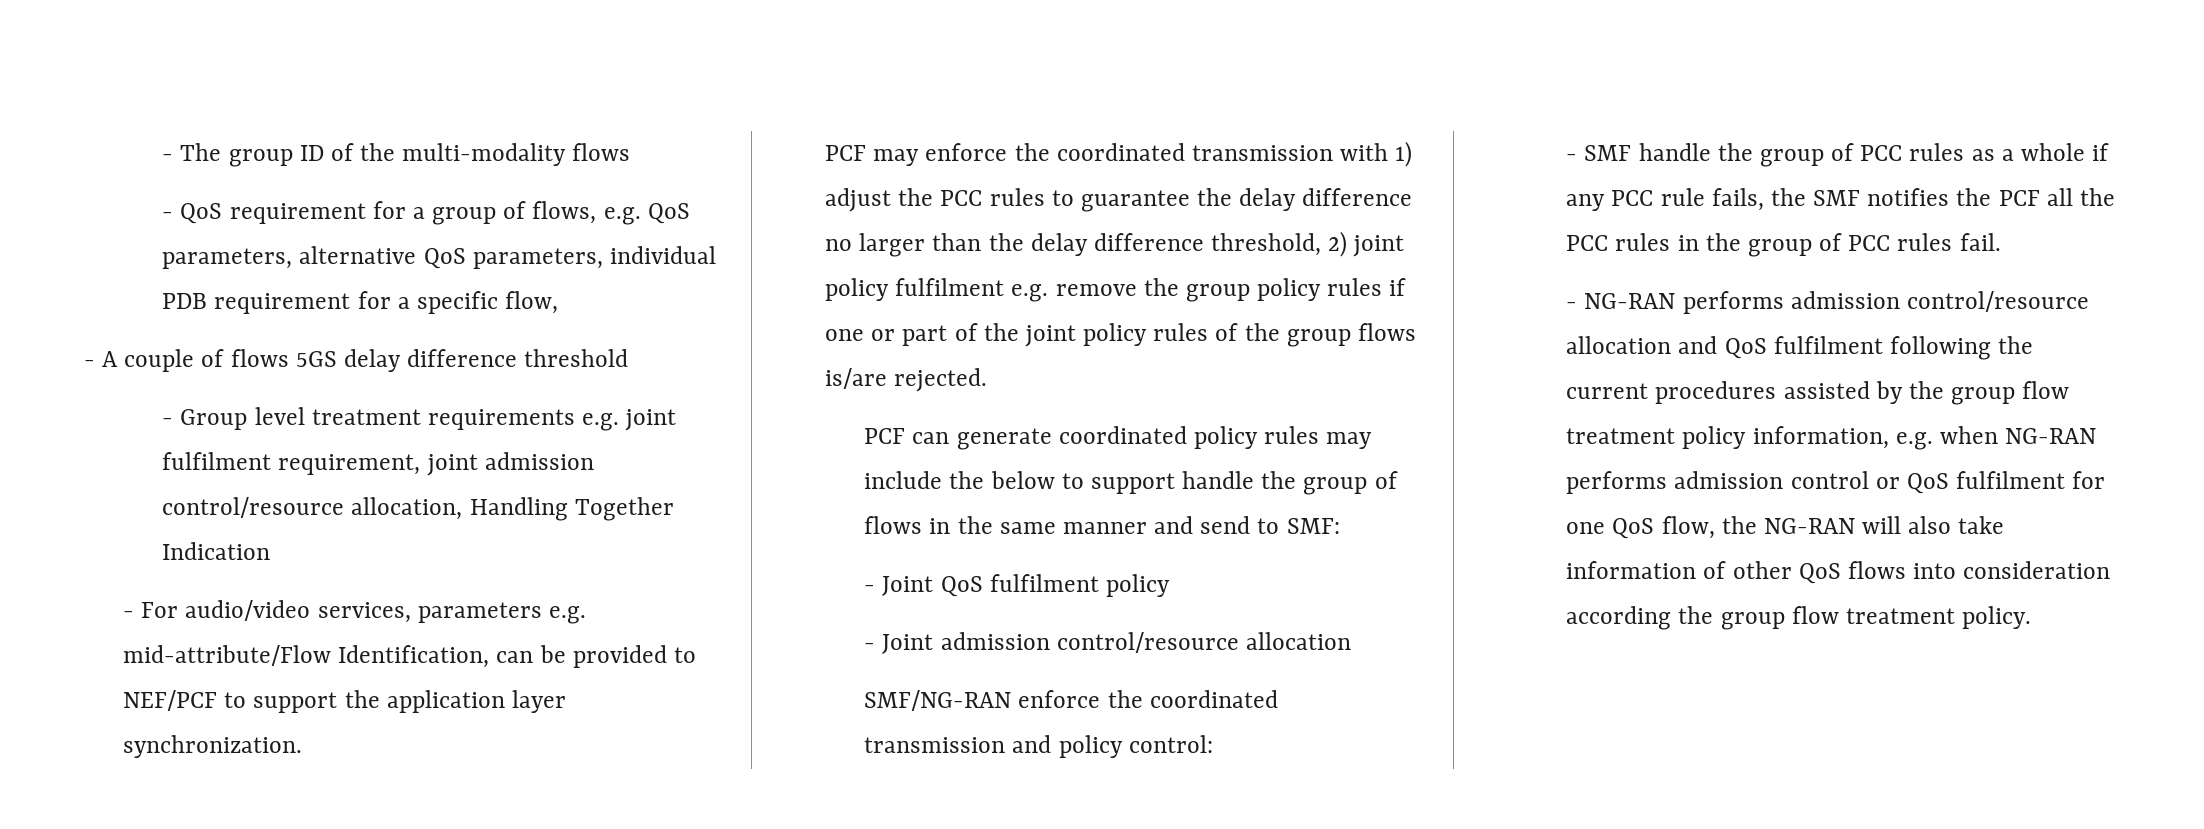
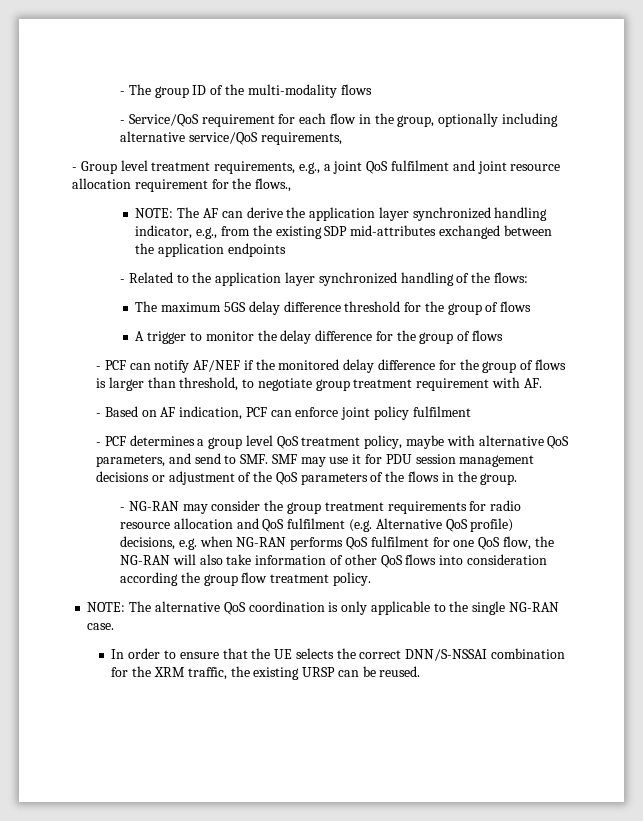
- - QoS requirement for a group of flows, e.g. QoS parameters, alternative QoS parameters, individual PDB requirement for a specific flow,
- - A couple of flows 5GS delay difference threshold
- - Group level treatment requirements e.g. joint fulfilment requirement, joint admission control/resource allocation, Handling Together Indication
- - For audio/video services, parameters e.g. mid-attribute/Flow Identification, can be provided to NEF/PCF to support the application layer synchronization.
- PCF may enforce the coordinated transmission with 1) adjust the PCC rules to guarantee the delay difference no larger than the delay difference threshold, 2) joint policy fulfilment e.g. remove the group policy rules if one or part of the joint policy rules of the group flows is/are rejected.
- PCF can generate coordinated policy rules may include the below to support handle the group of flows in the same manner and send to SMF:
- - Joint QoS fulfilment policy
- - Joint admission control/resource allocation
- SMF/NG-RAN enforce the coordinated transmission and policy control:
- - SMF handle the group of PCC rules as a whole if any PCC rule fails, the SMF notifies the PCF all the PCC rules in the group of PCC rules fail.
- - NG-RAN performs admission control/resource allocation and QoS fulfilment following the current procedures assisted by the group flow treatment policy information, e.g. when NG-RAN performs admission control or QoS fulfilment for one QoS flow, the NG-RAN will also take information of other QoS flows into consideration according the group flow treatment policy.
+ - Service/QoS requirement for each flow in the group, optionally including alternative service/QoS requirements,
+ - Group level treatment requirements, e.g., a joint QoS fulfilment and joint resource allocation requirement for the flows.,
+ NOTE: The AF can derive the application layer synchronized handling indicator, e.g., from the existing SDP mid-attributes exchanged between the application endpoints
+ - Related to the application layer synchronized handling of the flows:
+ The maximum 5GS delay difference threshold for the group of flows
+ A trigger to monitor the delay difference for the group of flows
+ - PCF can notify AF/NEF if the monitored delay difference for the group of flows is larger than threshold, to negotiate group treatment requirement with AF.
+ - Based on AF indication, PCF can enforce joint policy fulfilment
+ - PCF determines a group level QoS treatment policy, maybe with alternative QoS parameters, and send to SMF. SMF may use it for PDU session management decisions or adjustment of the QoS parameters of the flows in the group.
+ - NG-RAN may consider the group treatment requirements for radio resource allocation and QoS fulfilment (e.g. Alternative QoS profile) decisions, e.g. when NG-RAN performs QoS fulfilment for one QoS flow, the NG-RAN will also take information of other QoS flows into consideration according the group flow treatment policy.
+ NOTE: The alternative QoS coordination is only applicable to the single NG-RAN case.
+ In order to ensure that the UE selects the correct DNN/S-NSSAI combination for the XRM traffic, the existing URSP can be reused.

